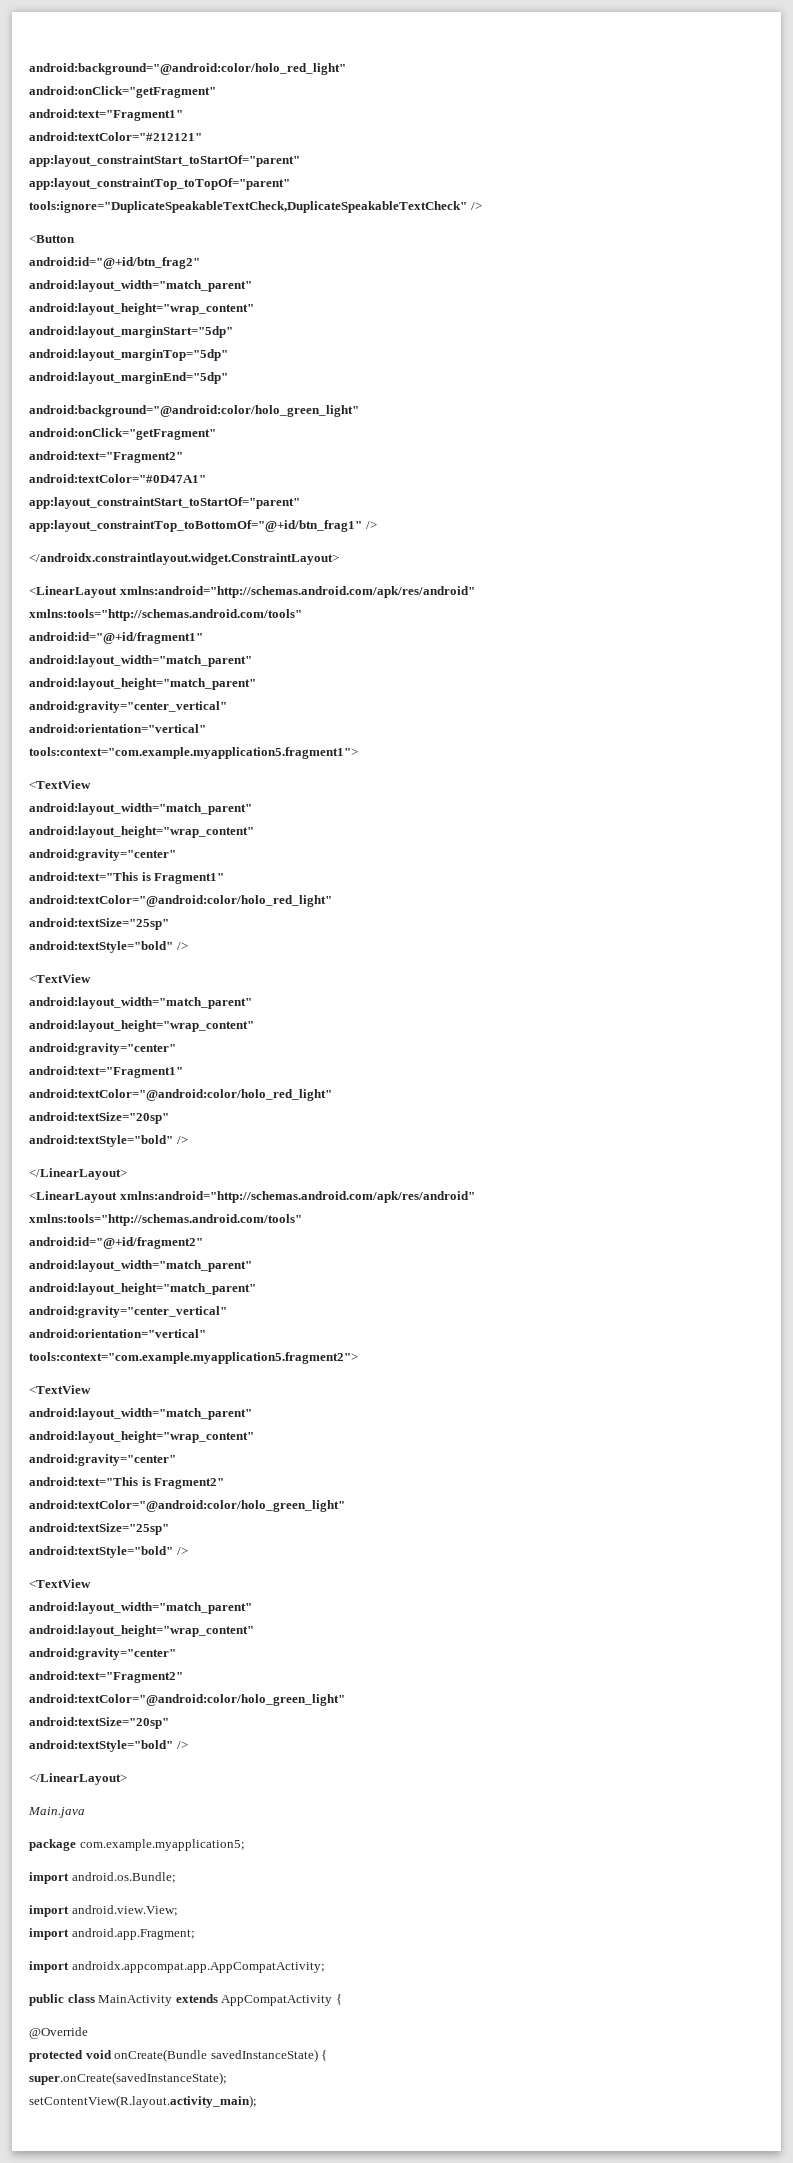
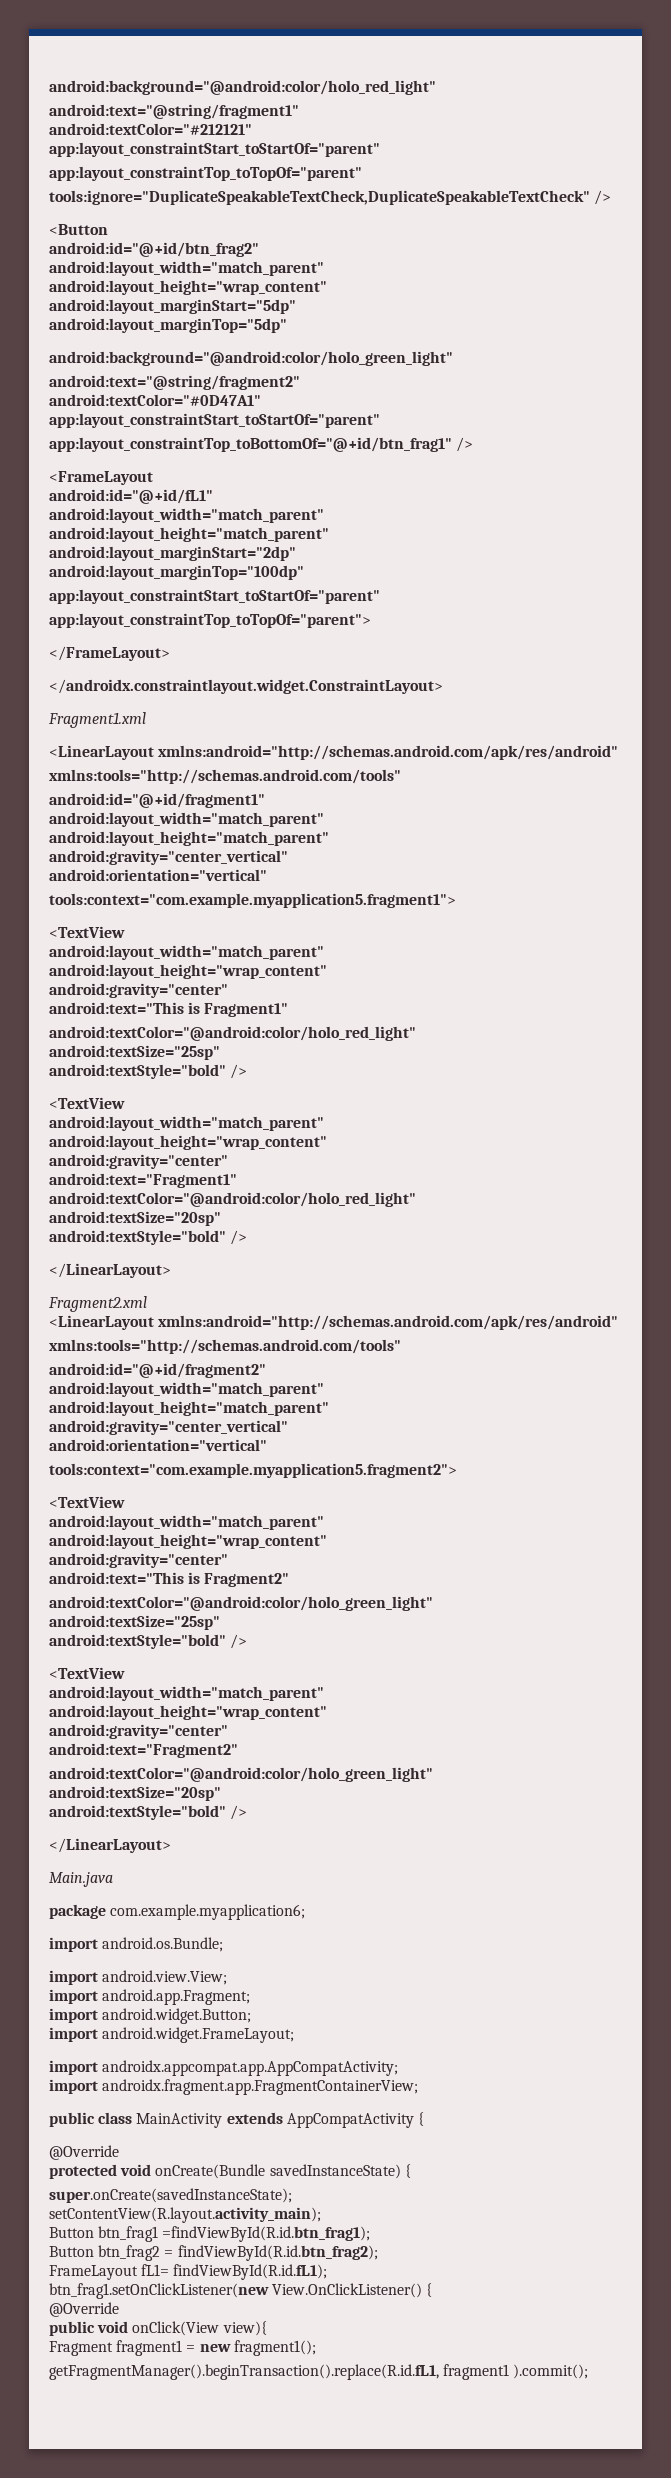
  android:background="@android:color/holo_red_light"
- android:onClick="getFragment"
- android:text="Fragment1"
+ android:text="@string/fragment1"
- android:layout_marginEnd="5dp"
  android:background="@android:color/holo_green_light"
- android:onClick="getFragment"
- android:text="Fragment2"
+ android:text="@string/fragment2"
+ <FrameLayout
+ android:id="@+id/fL1"
+ android:layout_width="match_parent"
+ android:layout_height="match_parent"
+ android:layout_marginStart="2dp"
+ android:layout_marginTop="100dp"
+ app:layout_constraintStart_toStartOf="parent"
+ app:layout_constraintTop_toTopOf="parent">
+ </FrameLayout>
+ Fragment1.xml
+ Fragment2.xml
- package com.example.myapplication5;
+ package com.example.myapplication6;
+ import android.widget.Button;
+ import android.widget.FrameLayout;
+ import androidx.fragment.app.FragmentContainerView;
+ Button btn_frag1 =findViewById(R.id.btn_frag1);
+ Button btn_frag2 = findViewById(R.id.btn_frag2);
+ FrameLayout fL1= findViewById(R.id.fL1);
+ btn_frag1.setOnClickListener(new View.OnClickListener() {
+ @Override
+ public void onClick(View view){
+ Fragment fragment1 = new fragment1();
+ getFragmentManager().beginTransaction().replace(R.id.fL1, fragment1 ).commit();

